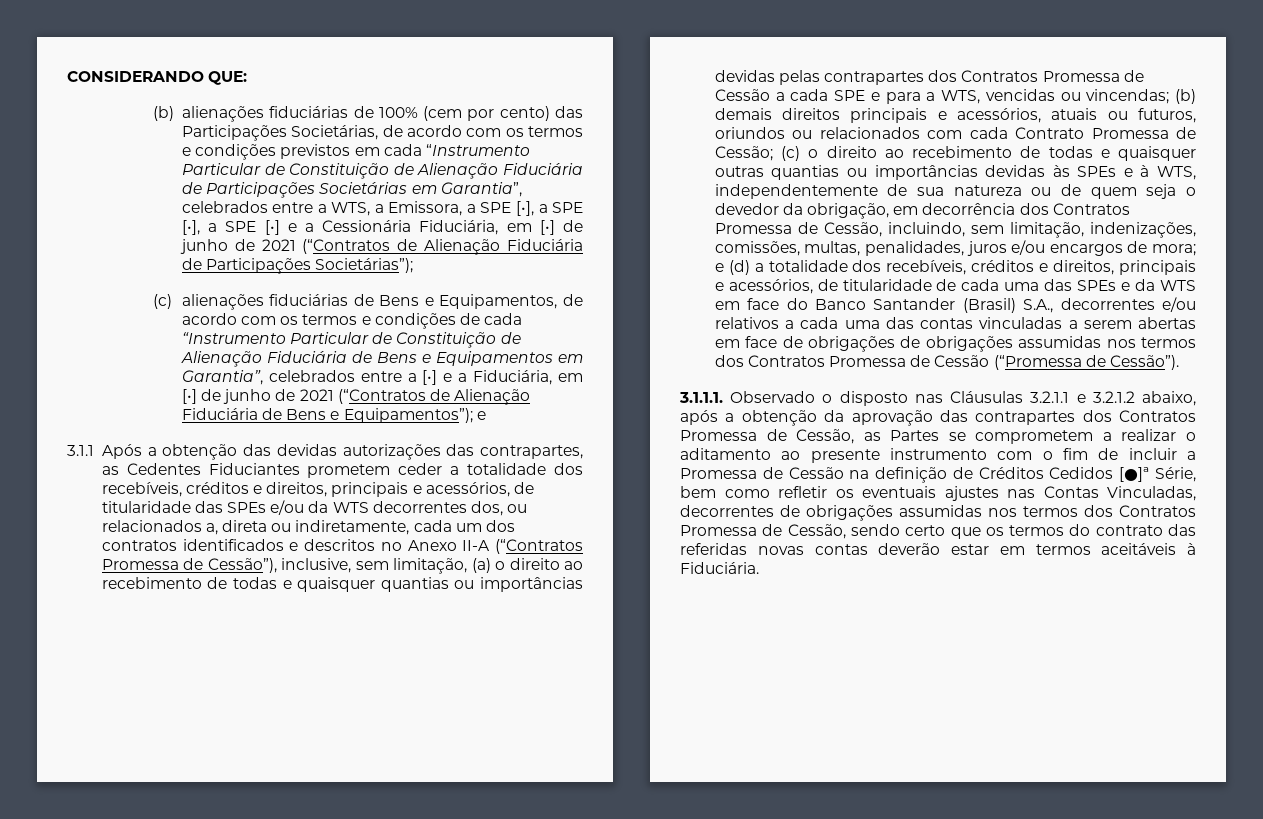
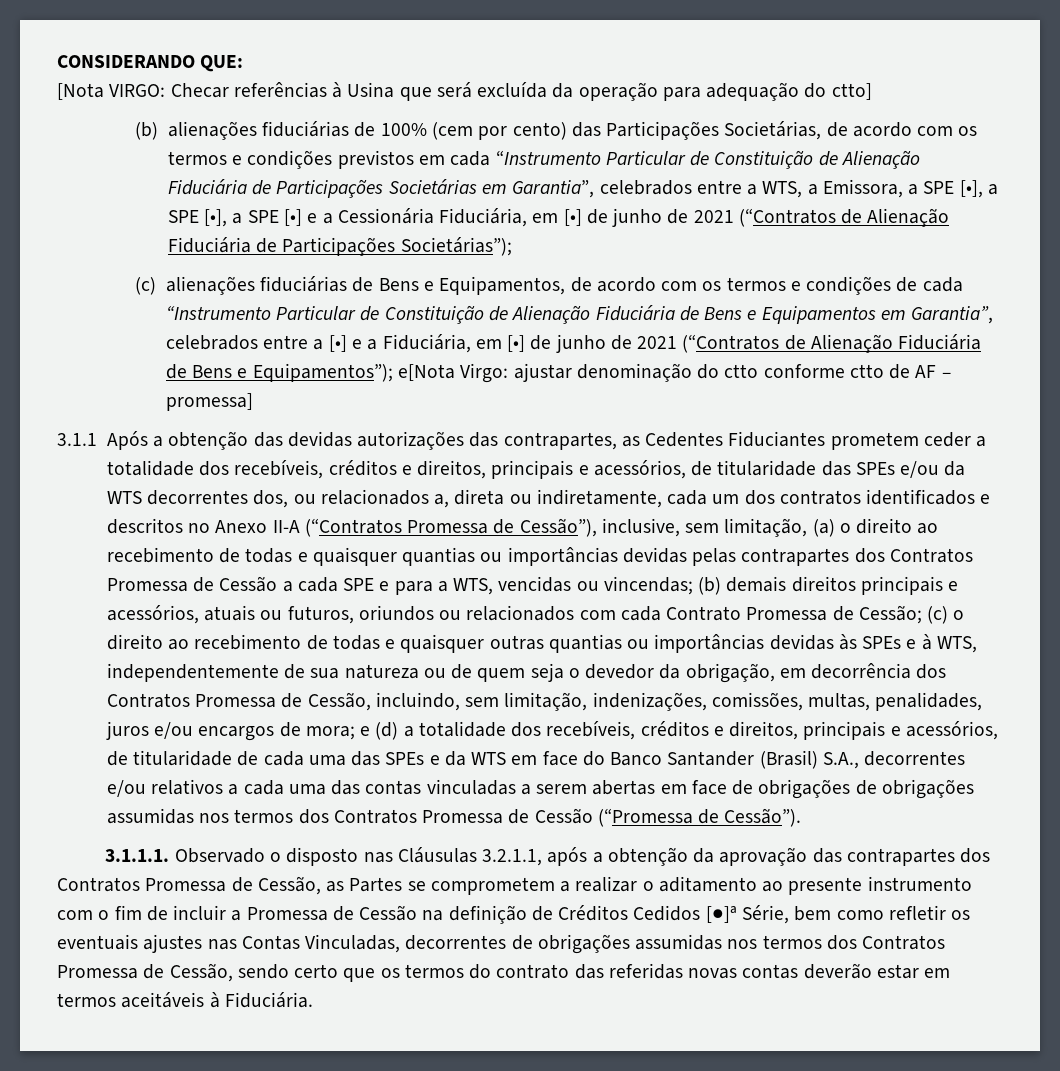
+ [Nota VIRGO: Checar referências à Usina que será excluída da operação para adequação do ctto]
- (c) alienações fiduciárias de Bens e Equipamentos, de acordo com os termos e condições de cada “Instrumento Particular de Constituição de Alienação Fiduciária de Bens e Equipamentos em Garantia”, celebrados entre a [•] e a Fiduciária, em [•] de junho de 2021 (“Contratos de Alienação Fiduciária de Bens e Equipamentos”); e
+ (c) alienações fiduciárias de Bens e Equipamentos, de acordo com os termos e condições de cada “Instrumento Particular de Constituição de Alienação Fiduciária de Bens e Equipamentos em Garantia”, celebrados entre a [•] e a Fiduciária, em [•] de junho de 2021 (“Contratos de Alienação Fiduciária de Bens e Equipamentos”); e[Nota Virgo: ajustar denominação do ctto conforme ctto de AF – promessa]
- 3.1.1.1. Observado o disposto nas Cláusulas 3.2.1.1 e 3.2.1.2 abaixo, após a obtenção da aprovação das contrapartes dos Contratos Promessa de Cessão, as Partes se comprometem a realizar o aditamento ao presente instrumento com o fim de incluir a Promessa de Cessão na definição de Créditos Cedidos [●]ª Série, bem como refletir os eventuais ajustes nas Contas Vinculadas, decorrentes de obrigações assumidas nos termos dos Contratos Promessa de Cessão, sendo certo que os termos do contrato das referidas novas contas deverão estar em termos aceitáveis à Fiduciária.
+ 3.1.1.1. Observado o disposto nas Cláusulas 3.2.1.1, após a obtenção da aprovação das contrapartes dos Contratos Promessa de Cessão, as Partes se comprometem a realizar o aditamento ao presente instrumento com o fim de incluir a Promessa de Cessão na definição de Créditos Cedidos [●]ª Série, bem como refletir os eventuais ajustes nas Contas Vinculadas, decorrentes de obrigações assumidas nos termos dos Contratos Promessa de Cessão, sendo certo que os termos do contrato das referidas novas contas deverão estar em termos aceitáveis à Fiduciária.

